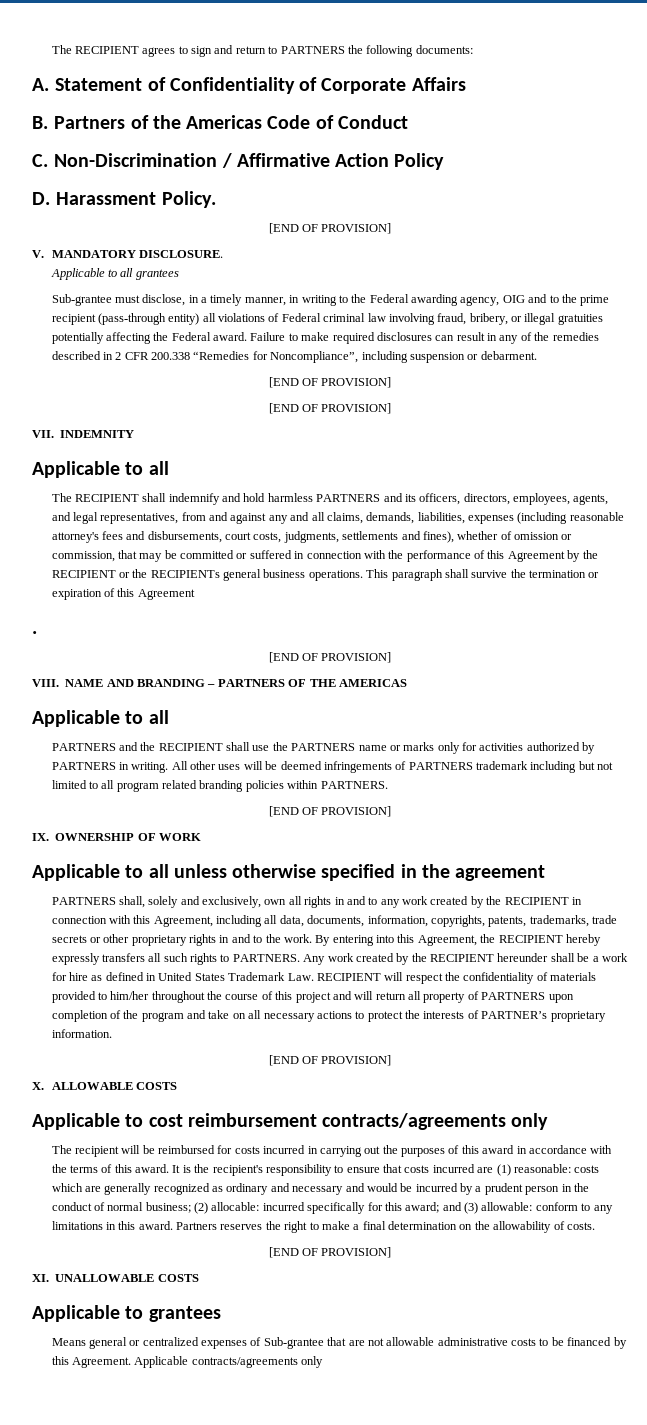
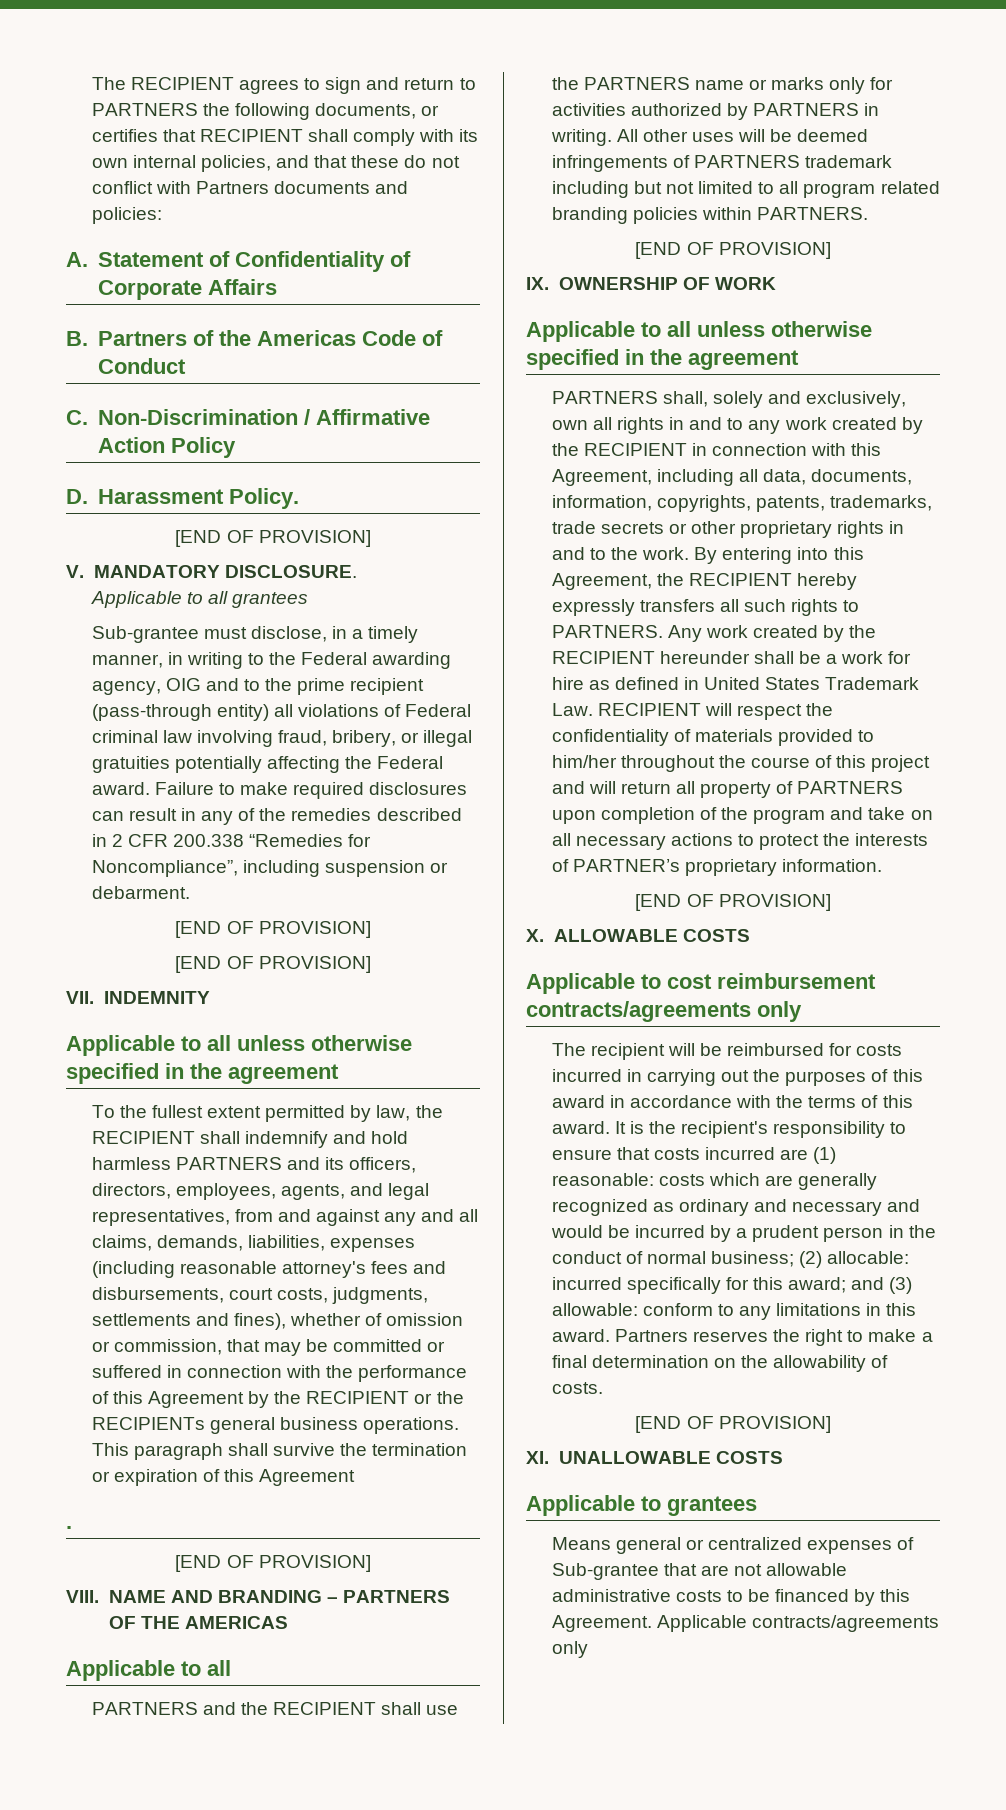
- The RECIPIENT agrees to sign and return to PARTNERS the following documents:
+ The RECIPIENT agrees to sign and return to PARTNERS the following documents, or certifies that RECIPIENT shall comply with its own internal policies, and that these do not conflict with Partners documents and policies:
  VII. INDEMNITY
- Applicable to all
- The RECIPIENT shall indemnify and hold harmless PARTNERS and its officers, directors, employees, agents, and legal representatives, from and against any and all claims, demands, liabilities, expenses (including reasonable attorney's fees and disbursements, court costs, judgments, settlements and fines), whether of omission or commission, that may be committed or suffered in connection with the performance of this Agreement by the RECIPIENT or the RECIPIENTs general business operations.
+ Applicable to all unless otherwise specified in the agreement
+ To the fullest extent permitted by law, the RECIPIENT shall indemnify and hold harmless PARTNERS and its officers, directors, employees, agents, and legal representatives, from and against any and all claims, demands, liabilities, expenses (including reasonable attorney's fees and disbursements, court costs, judgments, settlements and fines), whether of omission or commission, that may be committed or suffered in connection with the performance of this Agreement by the RECIPIENT or the RECIPIENTs general business operations.

